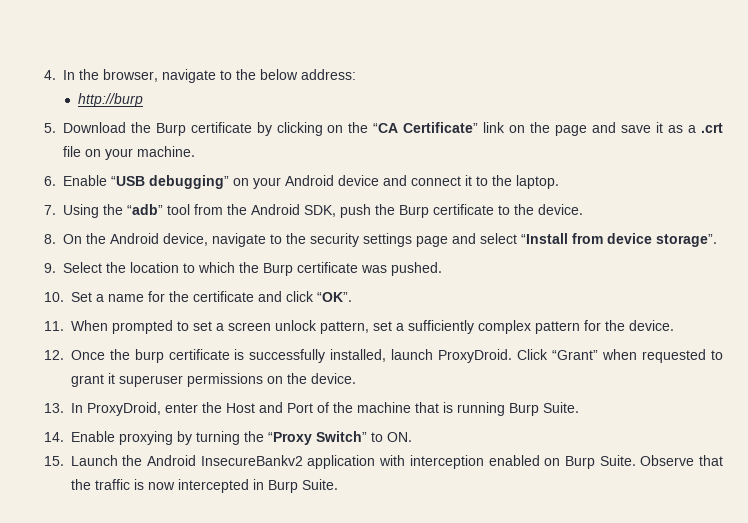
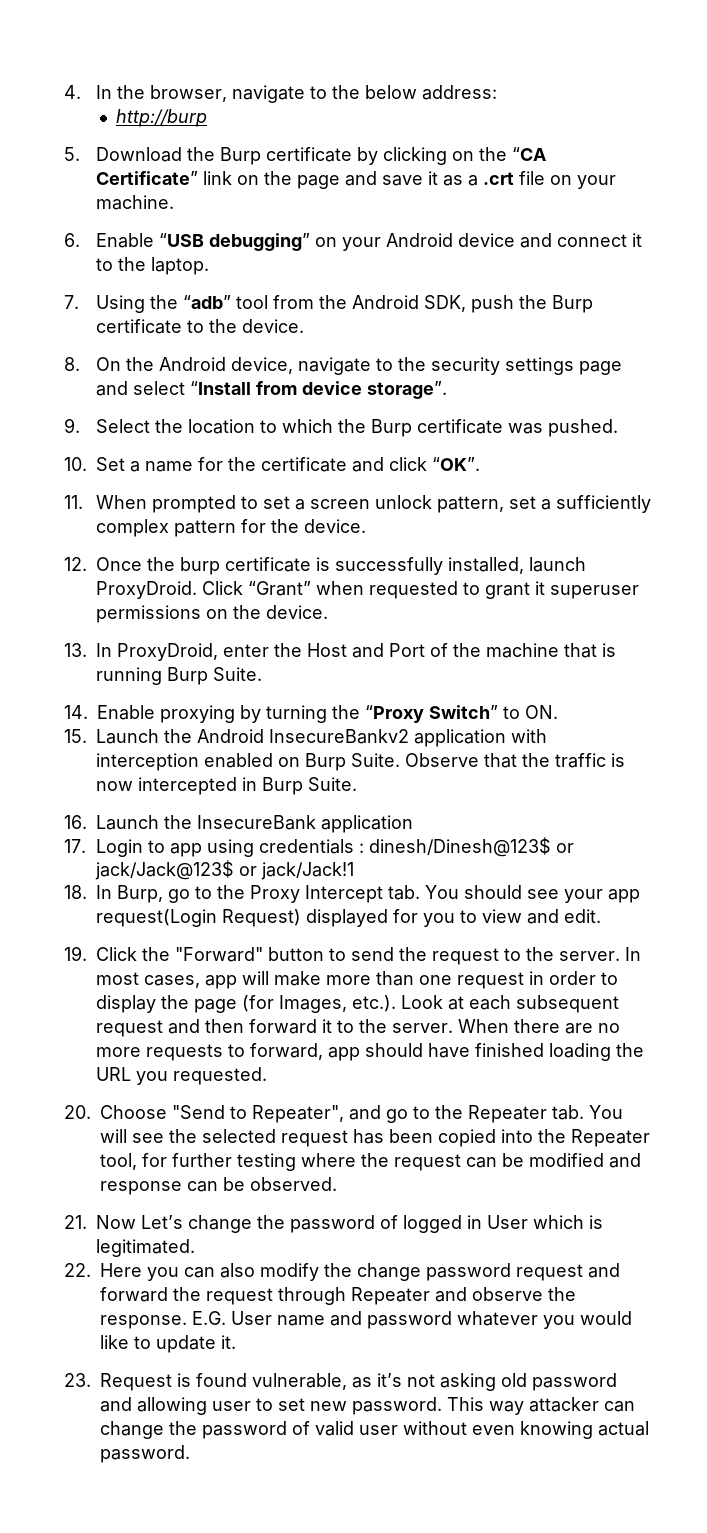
+ 16. Launch the InsecureBank application
+ 17. Login to app using credentials : dinesh/Dinesh@123$ or jack/Jack@123$ or jack/Jack!1
+ 18. In Burp, go to the Proxy Intercept tab. You should see your app request(Login Request) displayed for you to view and edit.
+ 19. Click the "Forward" button to send the request to the server. In most cases, app will make more than one request in order to display the page (for Images, etc.). Look at each subsequent request and then forward it to the server. When there are no more requests to forward, app should have finished loading the URL you requested.
+ 20. Choose "Send to Repeater", and go to the Repeater tab. You will see the selected request has been copied into the Repeater tool, for further testing where the request can be modified and response can be observed.
+ 21. Now Let’s change the password of logged in User which is legitimated.
+ 22. Here you can also modify the change password request and forward the request through Repeater and observe the response. E.G. User name and password whatever you would like to update it.
+ 23. Request is found vulnerable, as it’s not asking old password and allowing user to set new password. This way attacker can change the password of valid user without even knowing actual password.

